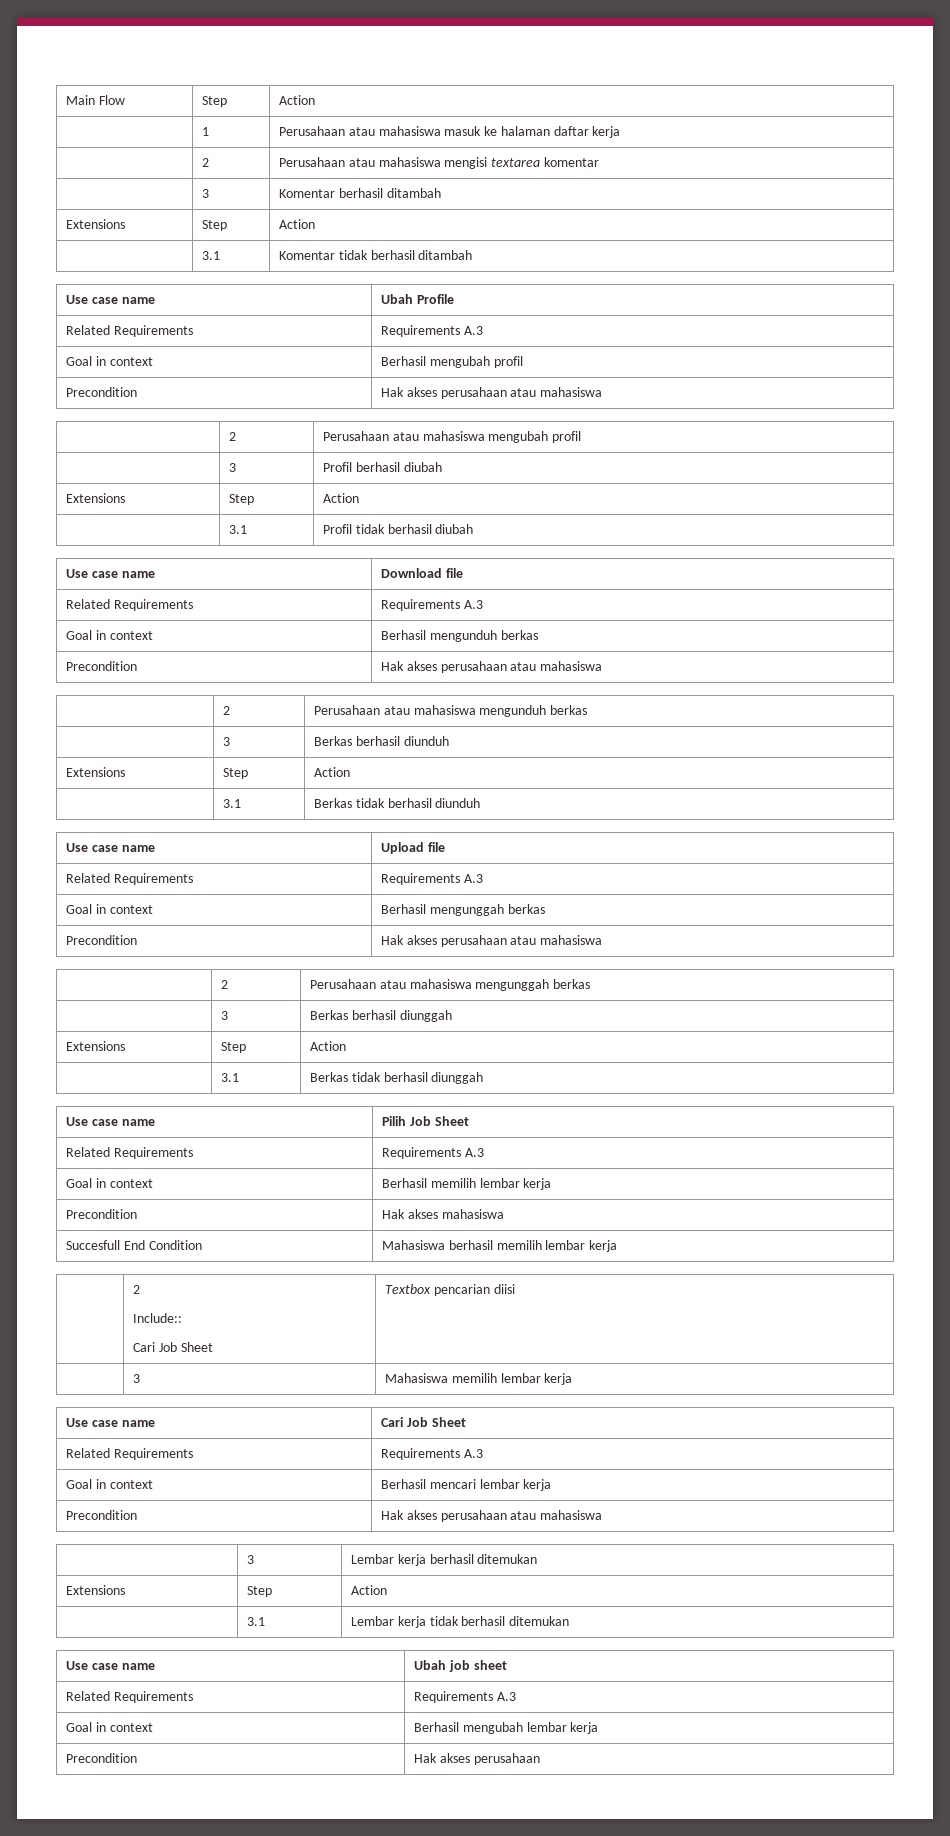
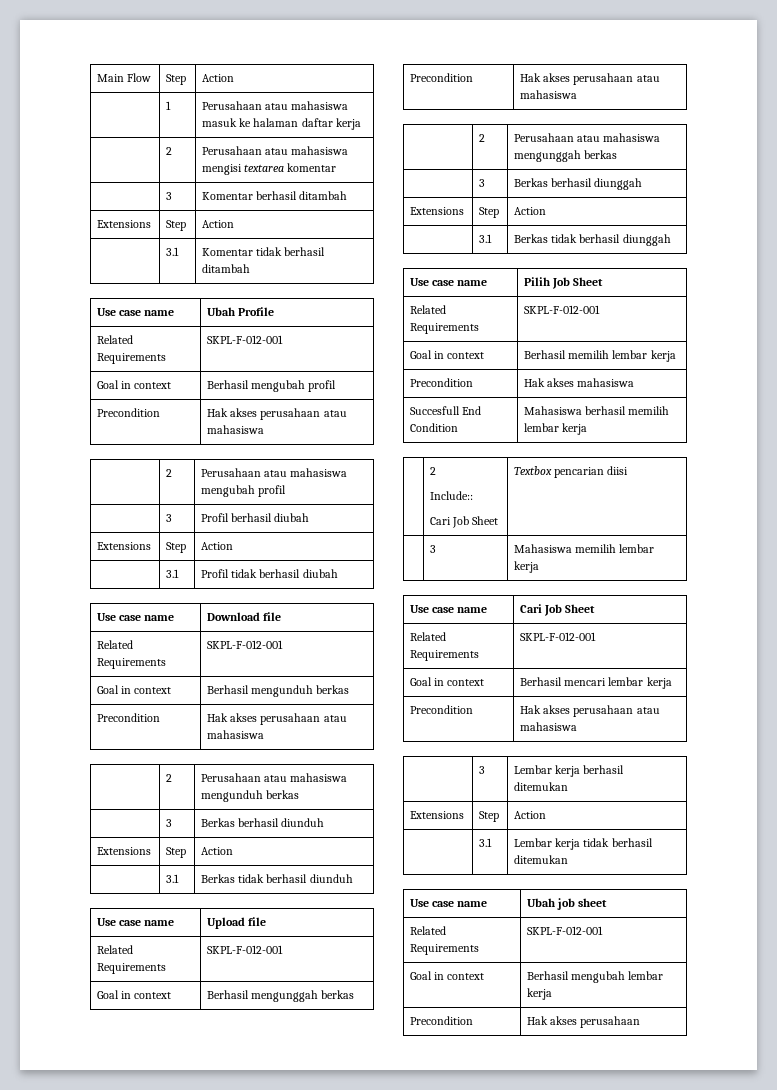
  Use case name | Ubah Profile
- Related Requirements | Requirements A.3
+ Related Requirements | SKPL-F-012-001
  Use case name | Download file
- Related Requirements | Requirements A.3
+ Related Requirements | SKPL-F-012-001
  Use case name | Upload file
- Related Requirements | Requirements A.3
+ Related Requirements | SKPL-F-012-001
  Use case name | Pilih Job Sheet
- Related Requirements | Requirements A.3
+ Related Requirements | SKPL-F-012-001
  Use case name | Cari Job Sheet
- Related Requirements | Requirements A.3
+ Related Requirements | SKPL-F-012-001
  Use case name | Ubah job sheet
- Related Requirements | Requirements A.3
+ Related Requirements | SKPL-F-012-001

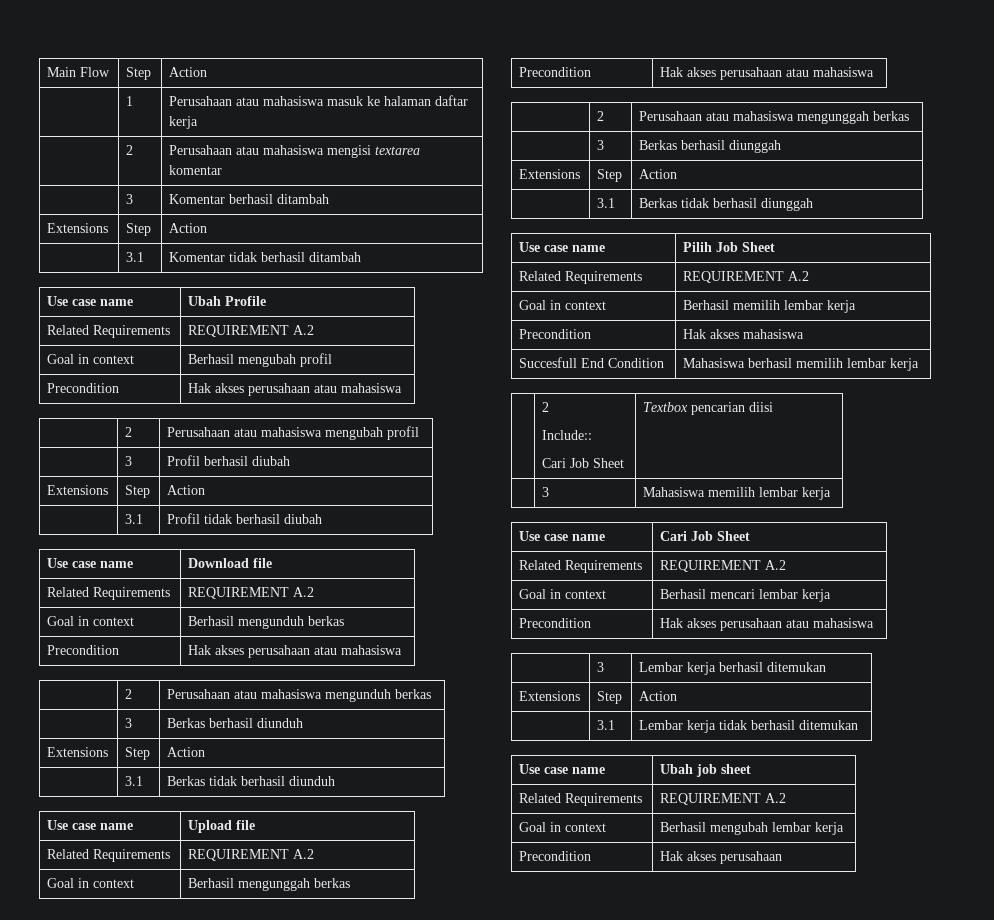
  Use case name | Ubah Profile
- Related Requirements | SKPL-F-012-001
+ Related Requirements | REQUIREMENT A.2
  Use case name | Download file
- Related Requirements | SKPL-F-012-001
+ Related Requirements | REQUIREMENT A.2
  Use case name | Upload file
- Related Requirements | SKPL-F-012-001
+ Related Requirements | REQUIREMENT A.2
  Use case name | Pilih Job Sheet
- Related Requirements | SKPL-F-012-001
+ Related Requirements | REQUIREMENT A.2
  Use case name | Cari Job Sheet
- Related Requirements | SKPL-F-012-001
+ Related Requirements | REQUIREMENT A.2
  Use case name | Ubah job sheet
- Related Requirements | SKPL-F-012-001
+ Related Requirements | REQUIREMENT A.2

